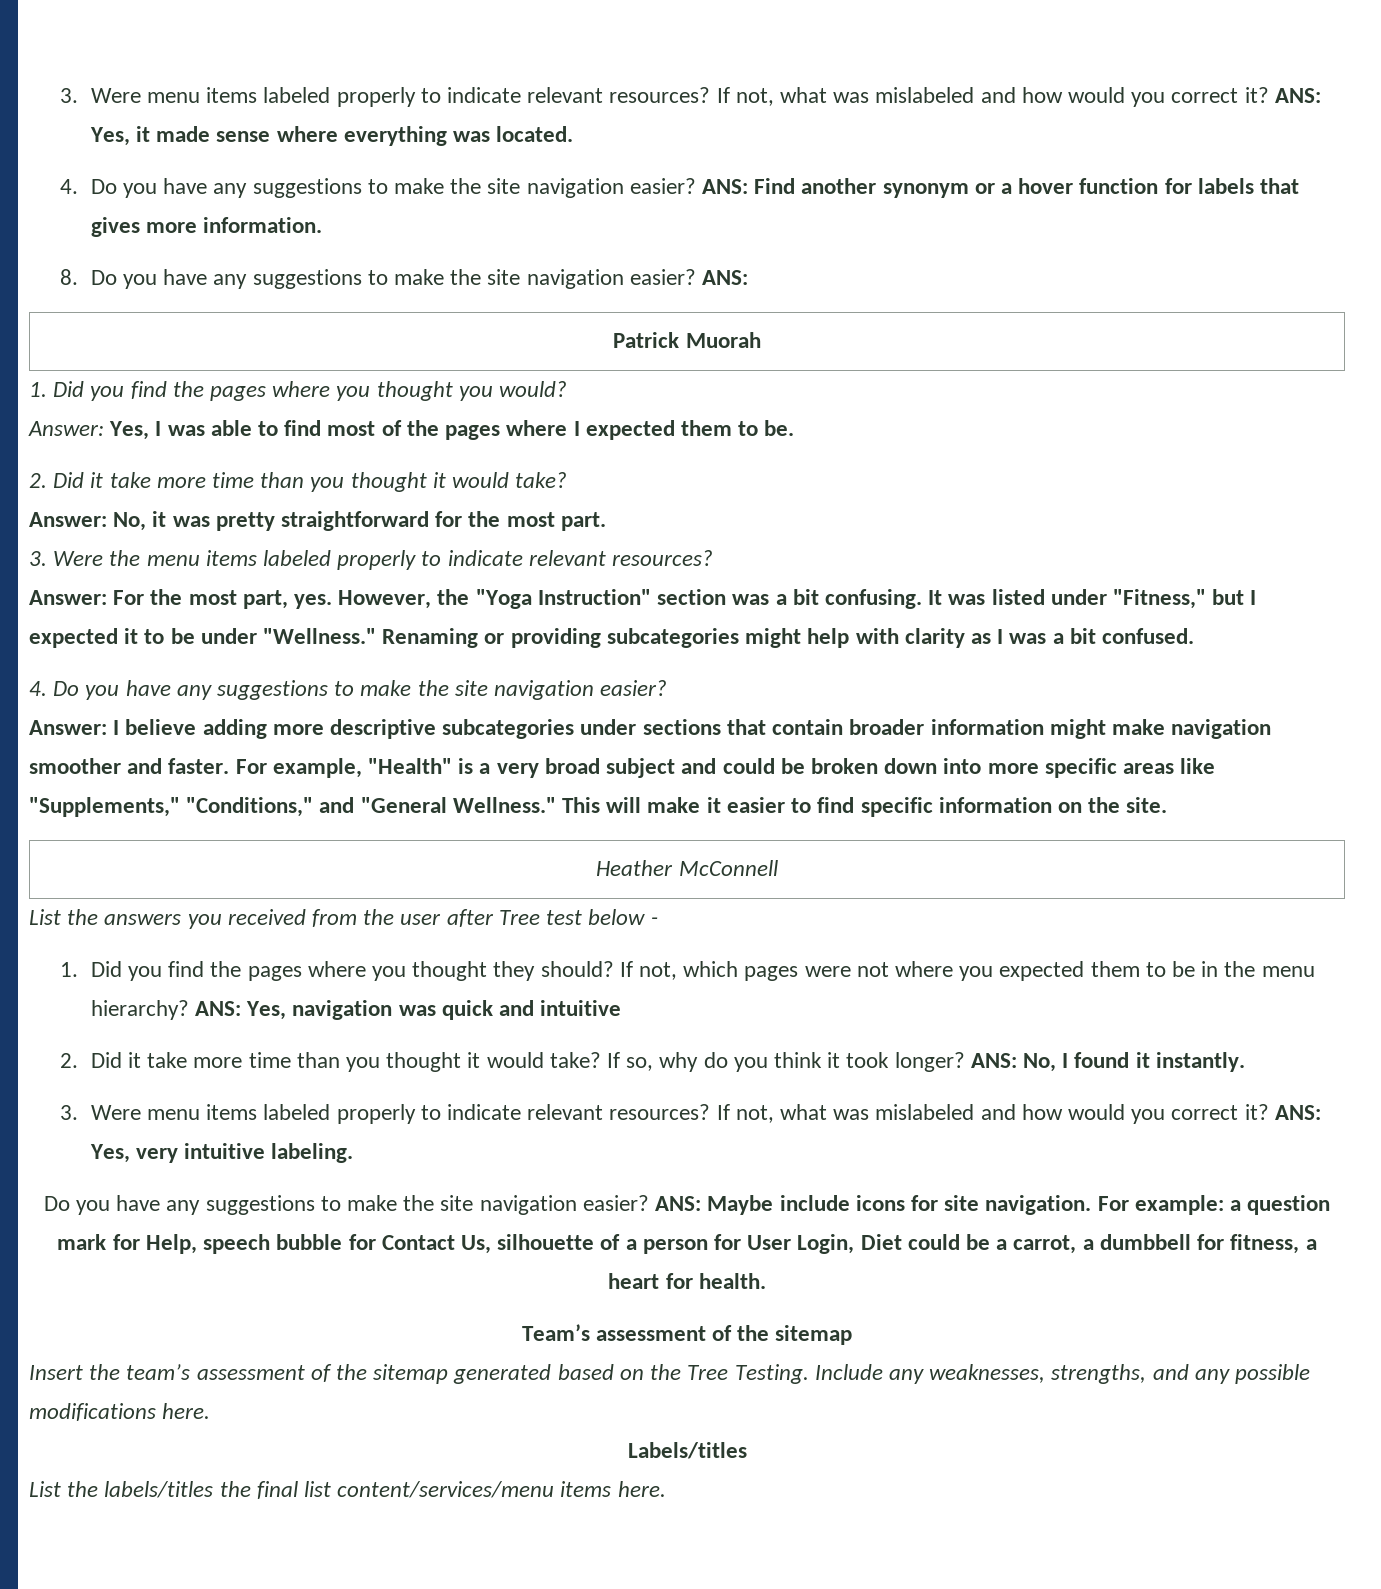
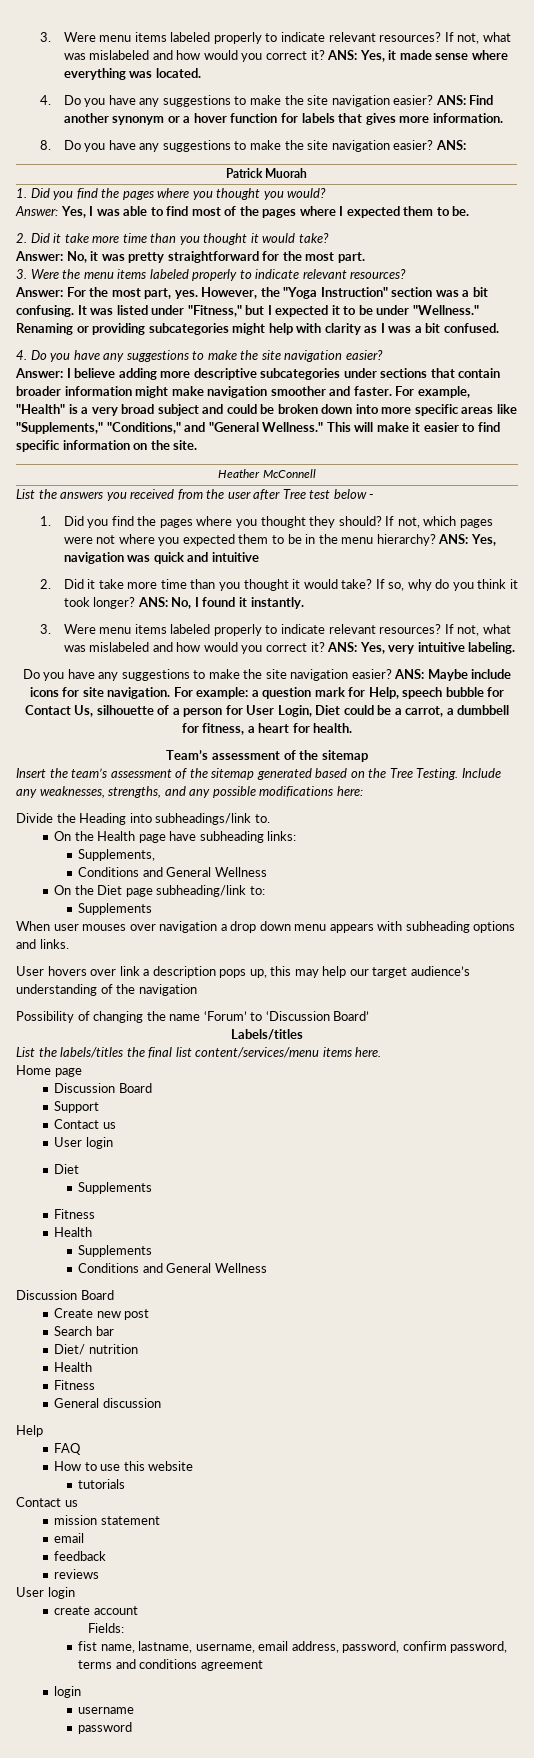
- Include any weaknesses, strengths, and any possible modifications here.
+ Include any weaknesses, strengths, and any possible modifications here:
+ Divide the Heading into subheadings/link to.
+ On the Health page have subheading links:
+ Supplements,
+ Conditions and General Wellness
+ On the Diet page subheading/link to:
+ Supplements
+ When user mouses over navigation a drop down menu appears with subheading options and links.
+ User hovers over link a description pops up, this may help our target audience’s understanding of the navigation
+ Possibility of changing the name ‘Forum’ to ‘Discussion Board’
+ Home page
+ Discussion Board
+ Support
+ Contact us
+ User login
+ Diet
+ Supplements
+ Fitness
+ Health
+ Supplements
+ Conditions and General Wellness
+ Discussion Board
+ Create new post
+ Search bar
+ Diet/ nutrition
+ Health
+ Fitness
+ General discussion
+ Help
+ FAQ
+ How to use this website
+ tutorials
+ Contact us
+ mission statement
+ email
+ feedback
+ reviews
+ User login
+ create account
+ Fields:
+ fist name, lastname, username, email address, password, confirm password, terms and conditions agreement
+ login
+ username
+ password

